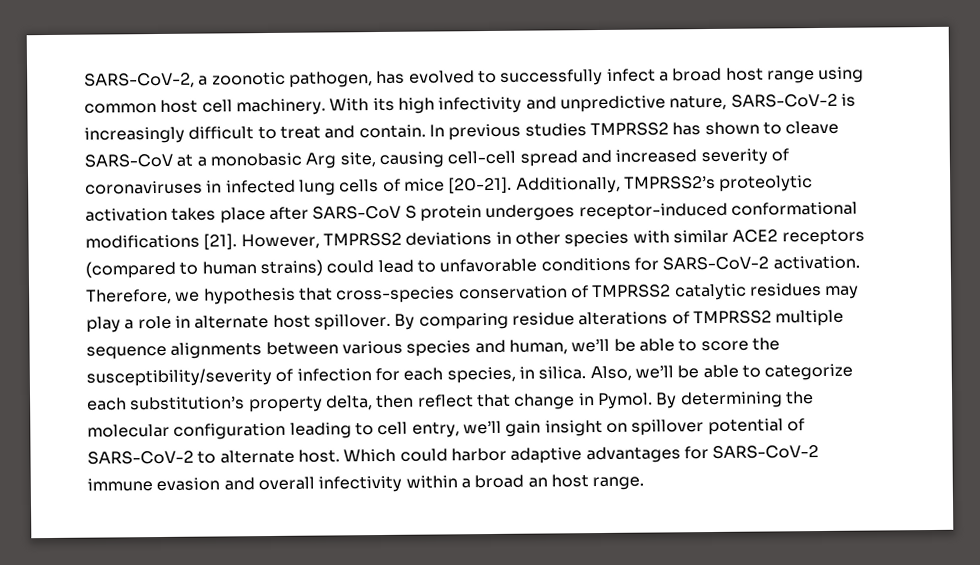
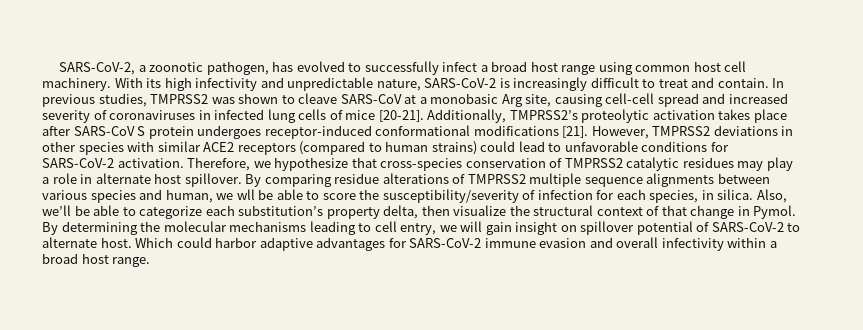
- With its high infectivity and unpredictive nature, SARS-CoV-2 is increasingly difficult to treat and contain.
+ With its high infectivity and unpredictable nature, SARS-CoV-2 is increasingly difficult to treat and contain.
- In previous studies TMPRSS2 has shown to cleave SARS-CoV at a monobasic Arg site, causing cell-cell spread and increased severity of coronaviruses in infected lung cells of mice [20-21].
+ In previous studies, TMPRSS2 was shown to cleave SARS-CoV at a monobasic Arg site, causing cell-cell spread and increased severity of coronaviruses in infected lung cells of mice [20-21].
- Therefore, we hypothesis that cross-species conservation of TMPRSS2 catalytic residues may play a role in alternate host spillover.
+ Therefore, we hypothesize that cross-species conservation of TMPRSS2 catalytic residues may play a role in alternate host spillover.
- By comparing residue alterations of TMPRSS2 multiple sequence alignments between various species and human, we’ll be able to score the susceptibility/severity of infection for each species, in silica.
+ By comparing residue alterations of TMPRSS2 multiple sequence alignments between various species and human, we wll be able to score the susceptibility/severity of infection for each species, in silica.
- Also, we’ll be able to categorize each substitution’s property delta, then reflect that change in Pymol.
+ Also, we’ll be able to categorize each substitution’s property delta, then visualize the structural context of that change in Pymol.
- By determining the molecular configuration leading to cell entry, we’ll gain insight on spillover potential of SARS-CoV-2 to alternate host.
+ By determining the molecular mechanisms leading to cell entry, we will gain insight on spillover potential of SARS-CoV-2 to alternate host.
- Which could harbor adaptive advantages for SARS-CoV-2 immune evasion and overall infectivity within a broad an host range.
+ Which could harbor adaptive advantages for SARS-CoV-2 immune evasion and overall infectivity within a broad host range.

